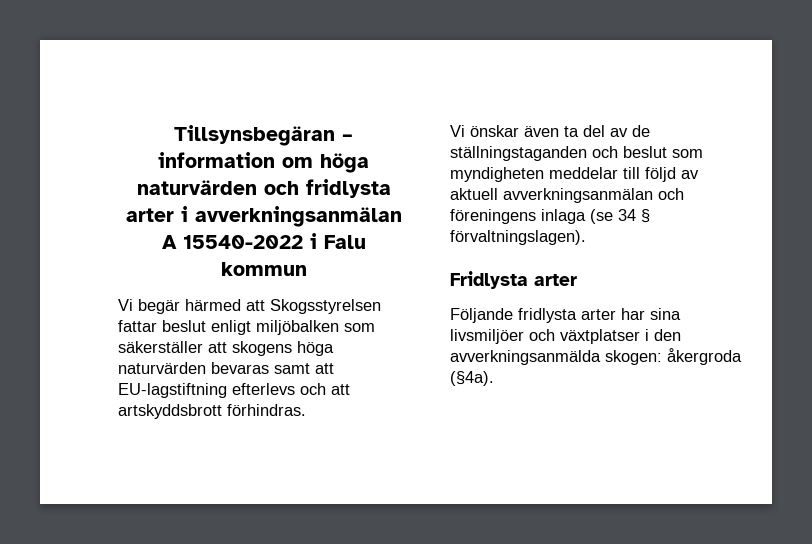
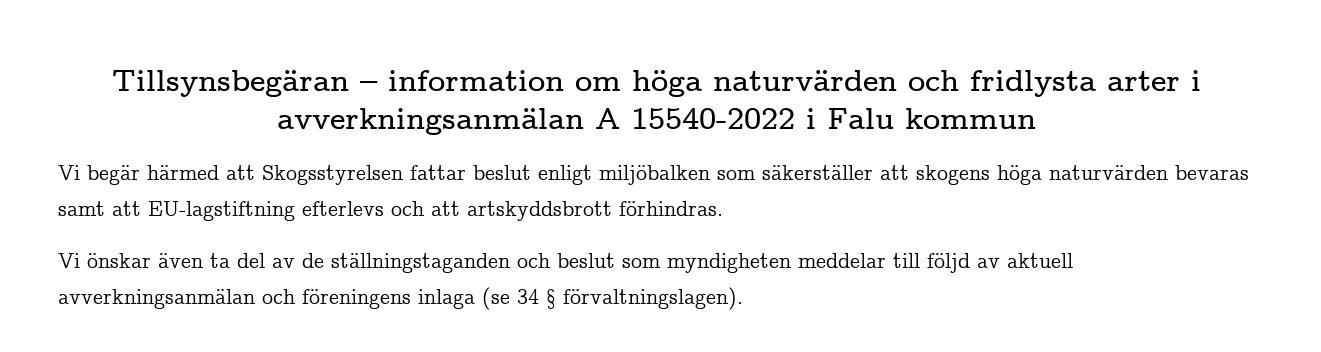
- Fridlysta arter
- Följande fridlysta arter har sina livsmiljöer och växtplatser i den avverkningsanmälda skogen: åkergroda (§4a).

